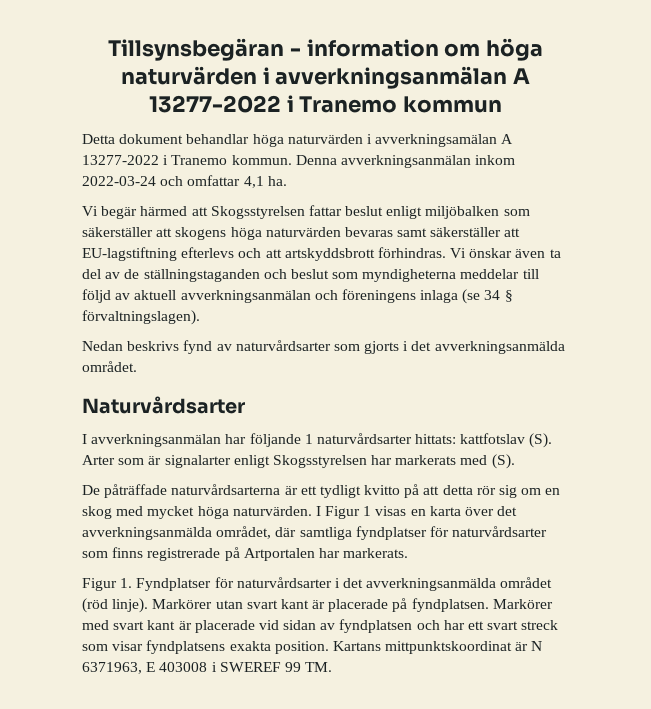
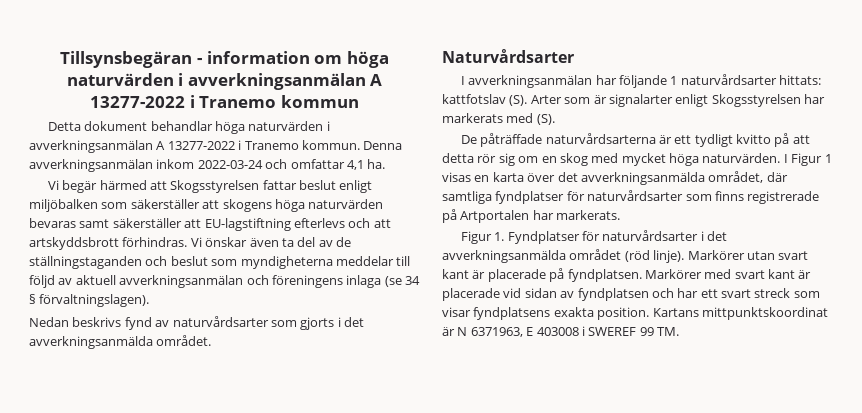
- Detta dokument behandlar höga naturvärden i avverkningsamälan A 13277-2022 i Tranemo kommun.
+ Detta dokument behandlar höga naturvärden i avverkningsanmälan A 13277-2022 i Tranemo kommun.

